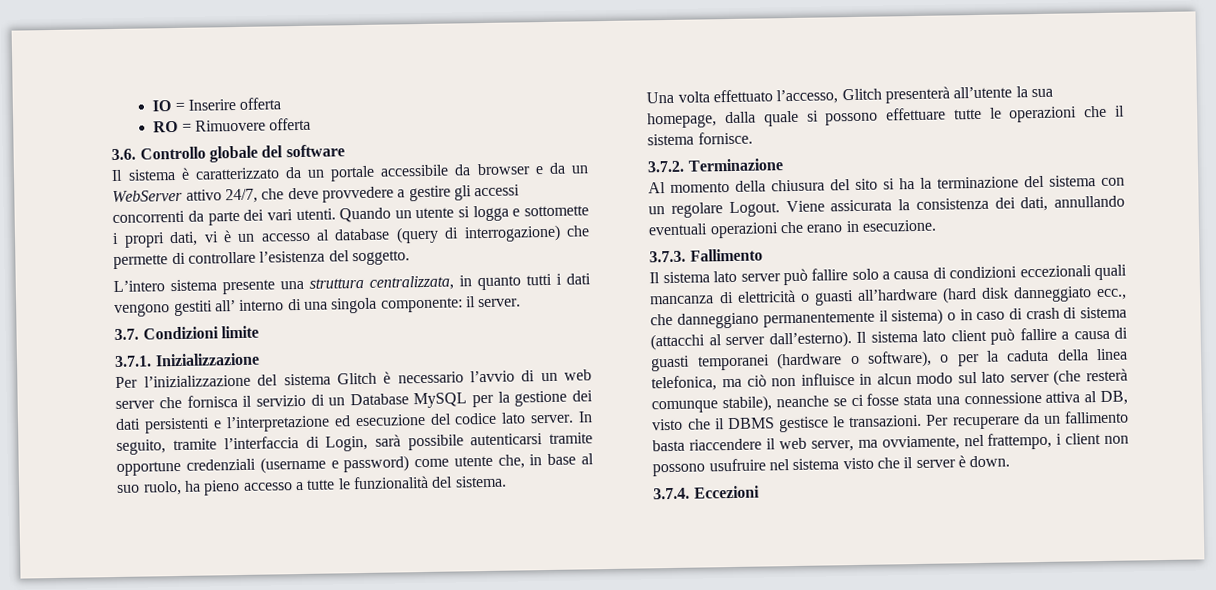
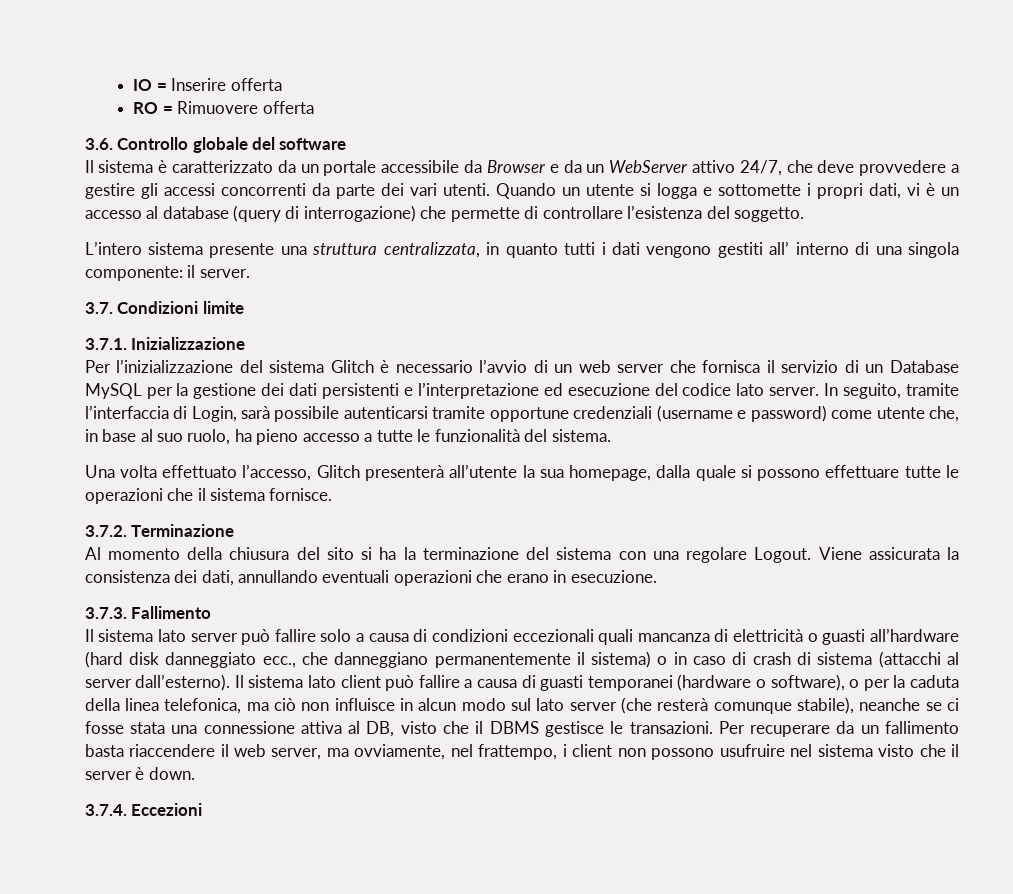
- Il sistema è caratterizzato da un portale accessibile da browser e da un WebServer attivo 24/7, che deve provvedere a gestire gli accessi concorrenti da parte dei vari utenti.
+ Il sistema è caratterizzato da un portale accessibile da Browser e da un WebServer attivo 24/7, che deve provvedere a gestire gli accessi concorrenti da parte dei vari utenti.
- Al momento della chiusura del sito si ha la terminazione del sistema con un regolare Logout.
+ Al momento della chiusura del sito si ha la terminazione del sistema con una regolare Logout.

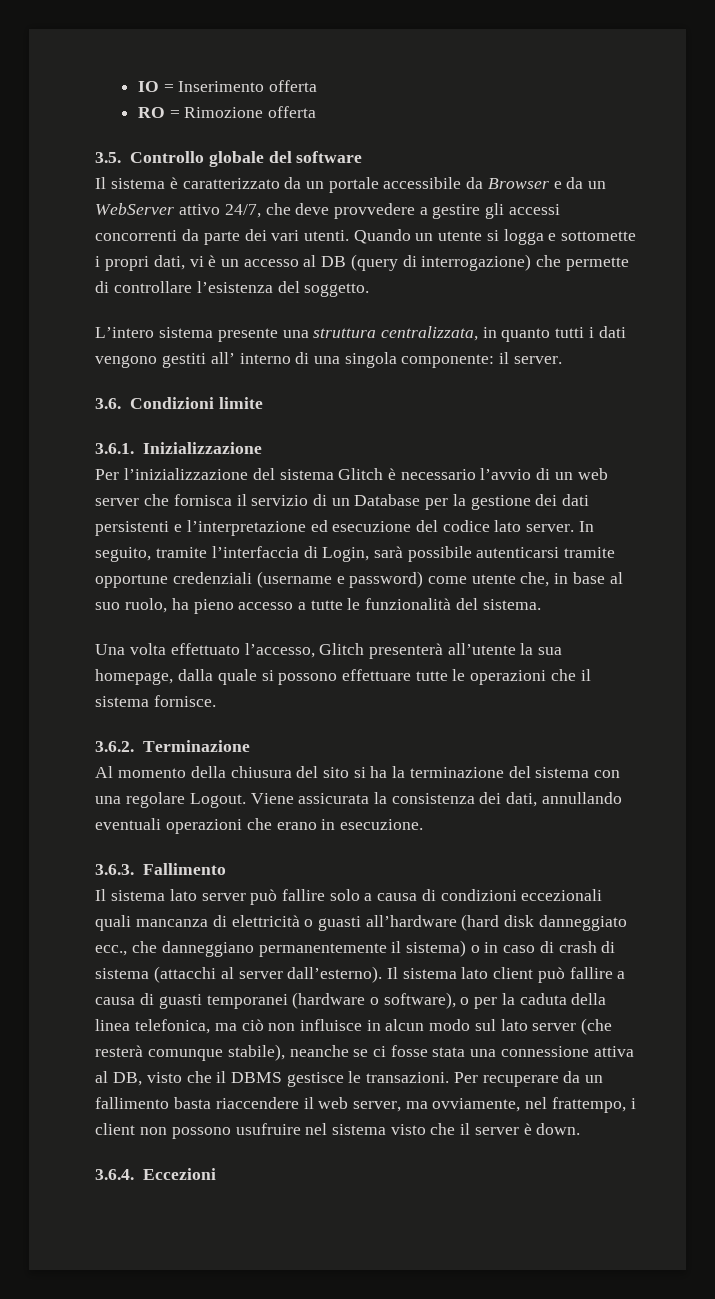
- IO = Inserire offerta
+ IO = Inserimento offerta
- RO = Rimuovere offerta
- 3.6. Controllo globale del software
+ RO = Rimozione offerta
+ 3.5. Controllo globale del software
- Quando un utente si logga e sottomette i propri dati, vi è un accesso al database (query di interrogazione) che permette di controllare l’esistenza del soggetto.
+ Quando un utente si logga e sottomette i propri dati, vi è un accesso al DB (query di interrogazione) che permette di controllare l’esistenza del soggetto.
- 3.7. Condizioni limite
+ 3.6. Condizioni limite
- 3.7.1. Inizializzazione
+ 3.6.1. Inizializzazione
- Per l’inizializzazione del sistema Glitch è necessario l’avvio di un web server che fornisca il servizio di un Database MySQL per la gestione dei dati persistenti e l’interpretazione ed esecuzione del codice lato server.
+ Per l’inizializzazione del sistema Glitch è necessario l’avvio di un web server che fornisca il servizio di un Database per la gestione dei dati persistenti e l’interpretazione ed esecuzione del codice lato server.
- 3.7.2. Terminazione
+ 3.6.2. Terminazione
- 3.7.3. Fallimento
+ 3.6.3. Fallimento
- 3.7.4. Eccezioni
+ 3.6.4. Eccezioni

